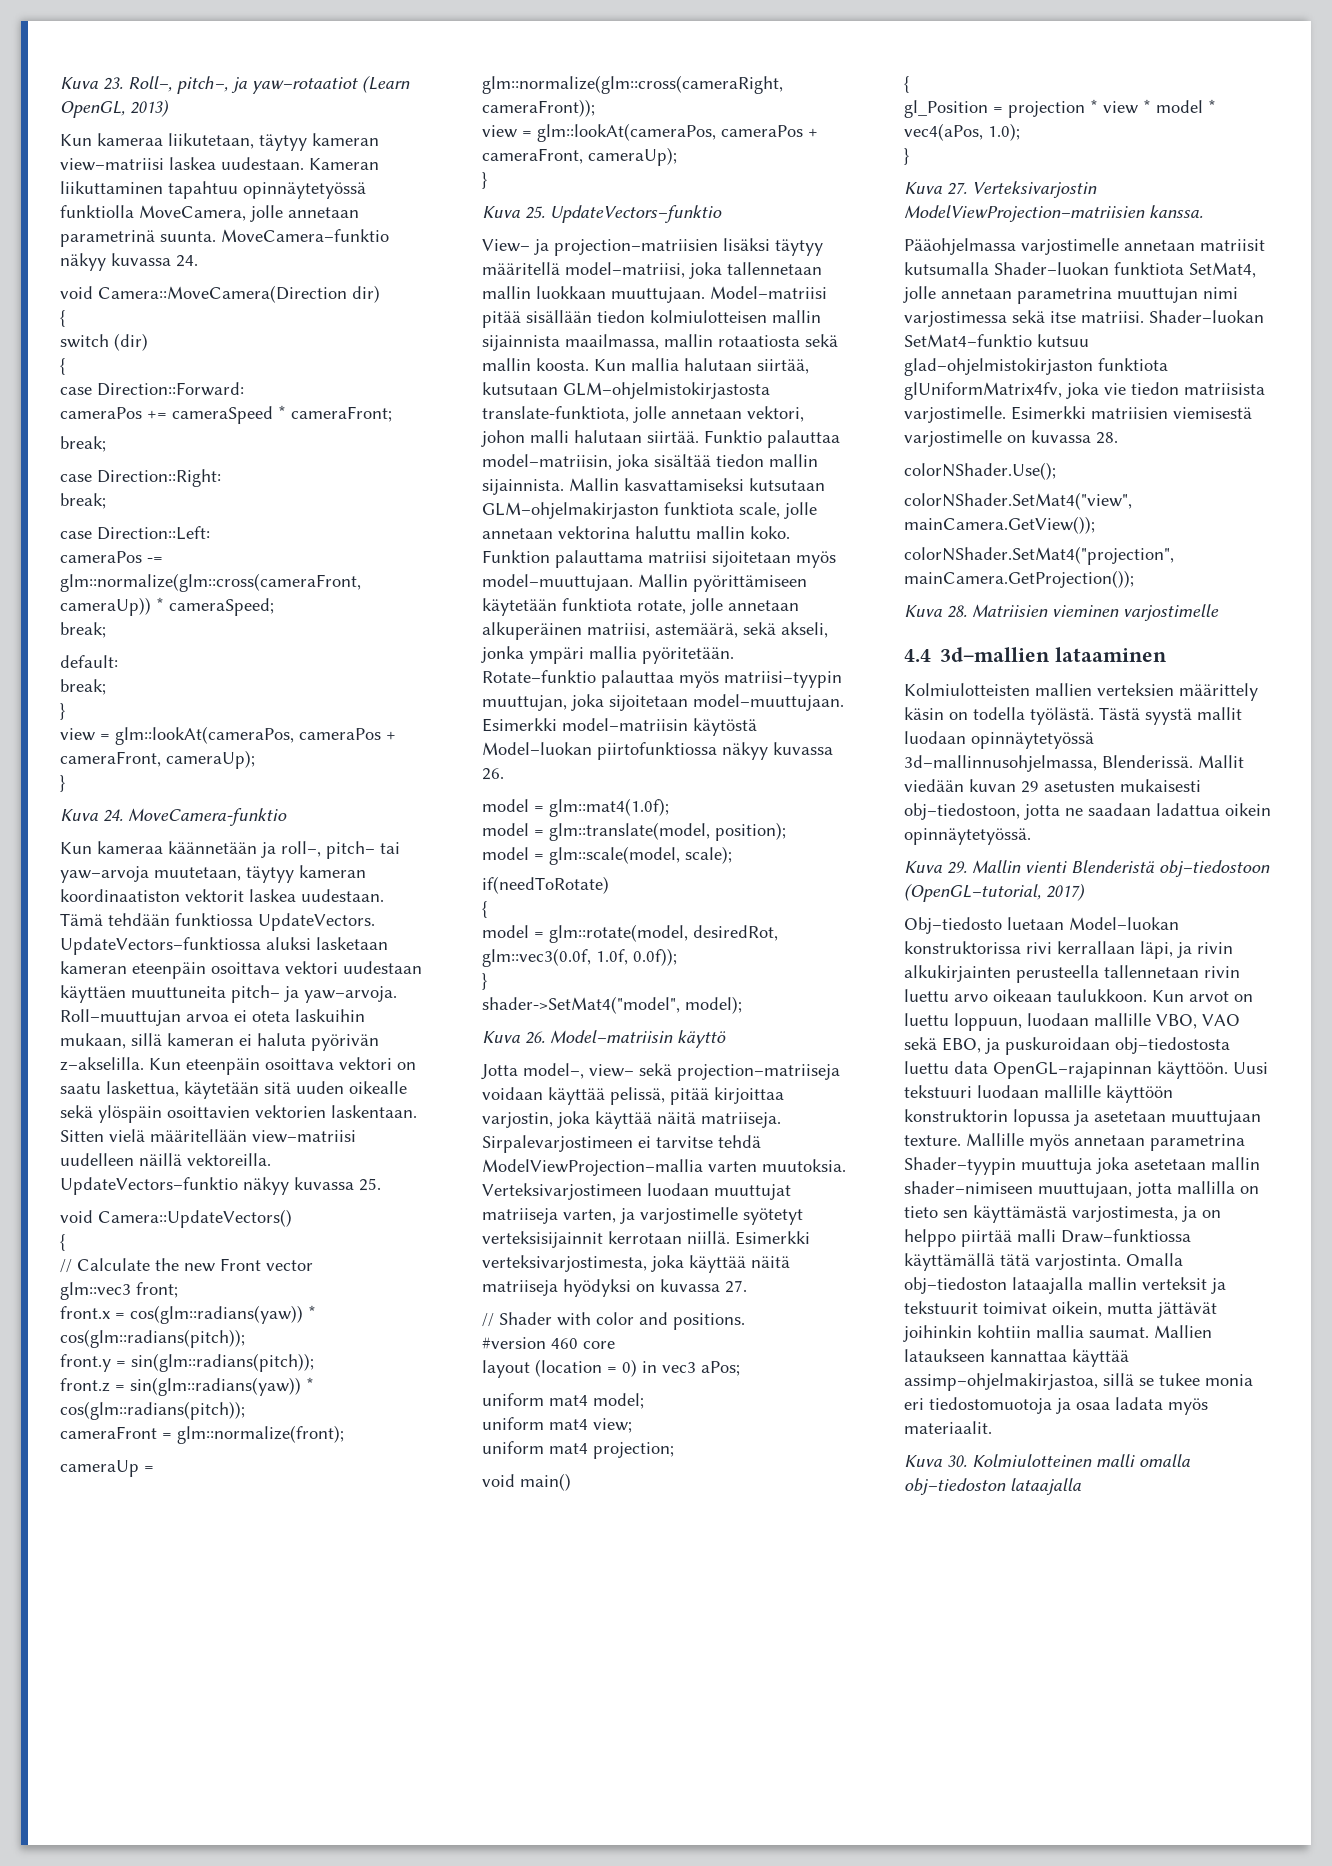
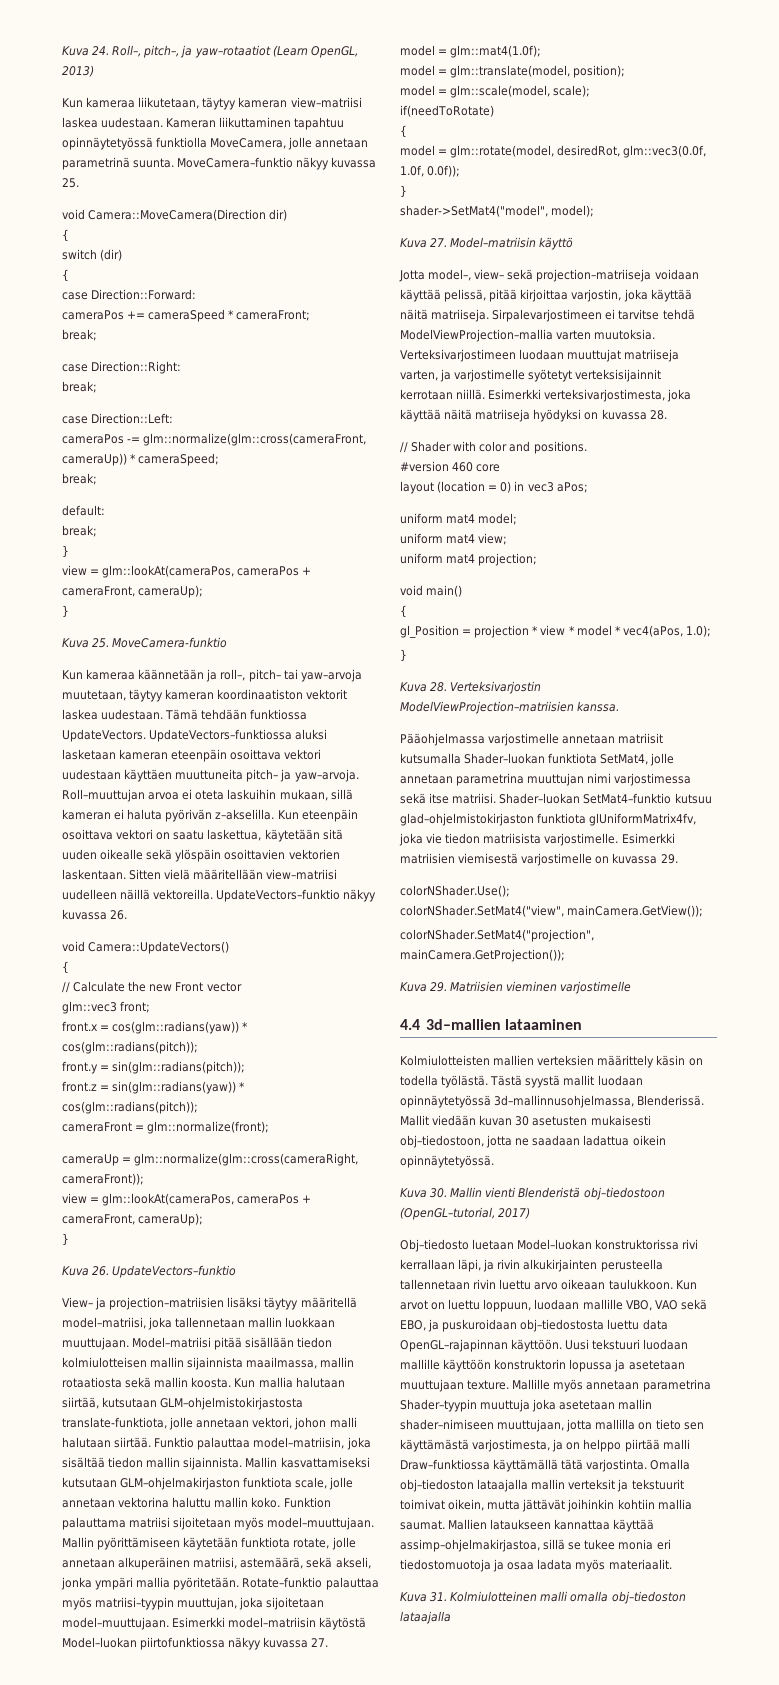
- Kuva 23. Roll–, pitch–, ja yaw–rotaatiot (Learn OpenGL, 2013)
+ Kuva 24. Roll–, pitch–, ja yaw–rotaatiot (Learn OpenGL, 2013)
- MoveCamera–funktio näkyy kuvassa 24.
+ MoveCamera–funktio näkyy kuvassa 25.
- Kuva 24. MoveCamera-funktio
+ Kuva 25. MoveCamera-funktio
- UpdateVectors–funktio näkyy kuvassa 25.
+ UpdateVectors–funktio näkyy kuvassa 26.
- Kuva 25. UpdateVectors–funktio
+ Kuva 26. UpdateVectors–funktio
- Esimerkki model–matriisin käytöstä Model–luokan piirtofunktiossa näkyy kuvassa 26.
+ Esimerkki model–matriisin käytöstä Model–luokan piirtofunktiossa näkyy kuvassa 27.
- Kuva 26. Model–matriisin käyttö
+ Kuva 27. Model–matriisin käyttö
- Esimerkki verteksivarjostimesta, joka käyttää näitä matriiseja hyödyksi on kuvassa 27.
+ Esimerkki verteksivarjostimesta, joka käyttää näitä matriiseja hyödyksi on kuvassa 28.
- Kuva 27. Verteksivarjostin ModelViewProjection–matriisien kanssa.
+ Kuva 28. Verteksivarjostin ModelViewProjection–matriisien kanssa.
- Esimerkki matriisien viemisestä varjostimelle on kuvassa 28.
+ Esimerkki matriisien viemisestä varjostimelle on kuvassa 29.
- Kuva 28. Matriisien vieminen varjostimelle
+ Kuva 29. Matriisien vieminen varjostimelle
- Mallit viedään kuvan 29 asetusten mukaisesti obj–tiedostoon, jotta ne saadaan ladattua oikein opinnäytetyössä.
+ Mallit viedään kuvan 30 asetusten mukaisesti obj–tiedostoon, jotta ne saadaan ladattua oikein opinnäytetyössä.
- Kuva 29. Mallin vienti Blenderistä obj–tiedostoon (OpenGL–tutorial, 2017)
+ Kuva 30. Mallin vienti Blenderistä obj–tiedostoon (OpenGL–tutorial, 2017)
- Kuva 30. Kolmiulotteinen malli omalla obj–tiedoston lataajalla
+ Kuva 31. Kolmiulotteinen malli omalla obj–tiedoston lataajalla

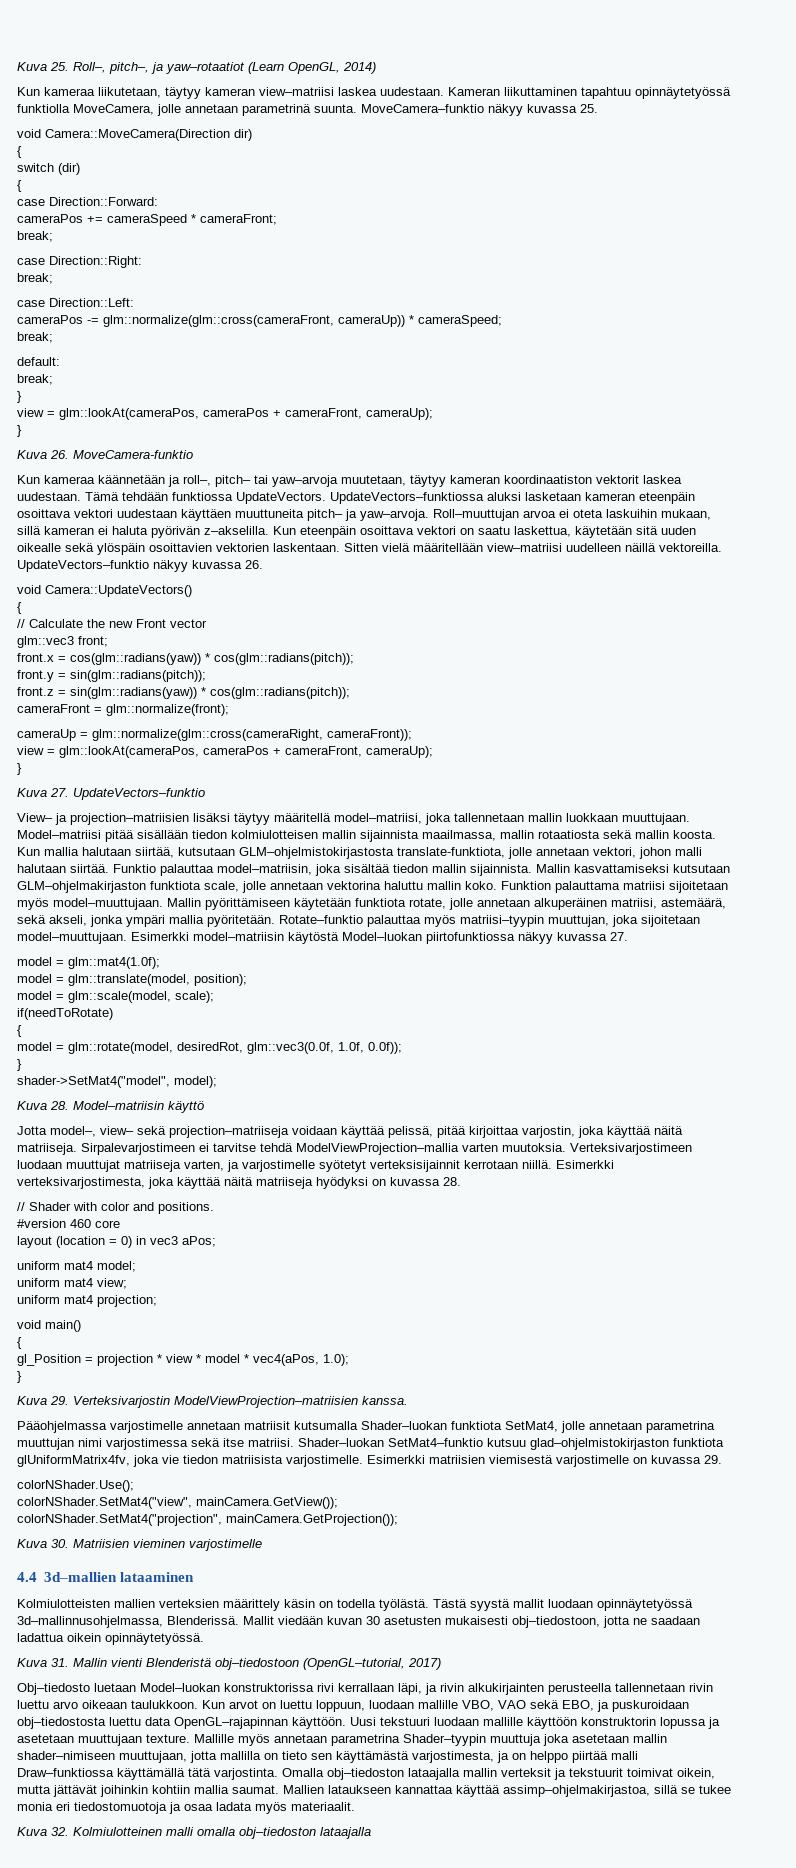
- Kuva 24. Roll–, pitch–, ja yaw–rotaatiot (Learn OpenGL, 2013)
+ Kuva 25. Roll–, pitch–, ja yaw–rotaatiot (Learn OpenGL, 2014)
- Kuva 25. MoveCamera-funktio
+ Kuva 26. MoveCamera-funktio
- Kuva 26. UpdateVectors–funktio
+ Kuva 27. UpdateVectors–funktio
- Kuva 27. Model–matriisin käyttö
+ Kuva 28. Model–matriisin käyttö
- Kuva 28. Verteksivarjostin ModelViewProjection–matriisien kanssa.
+ Kuva 29. Verteksivarjostin ModelViewProjection–matriisien kanssa.
- Kuva 29. Matriisien vieminen varjostimelle
+ Kuva 30. Matriisien vieminen varjostimelle
- Kuva 30. Mallin vienti Blenderistä obj–tiedostoon (OpenGL–tutorial, 2017)
+ Kuva 31. Mallin vienti Blenderistä obj–tiedostoon (OpenGL–tutorial, 2017)
- Kuva 31. Kolmiulotteinen malli omalla obj–tiedoston lataajalla
+ Kuva 32. Kolmiulotteinen malli omalla obj–tiedoston lataajalla

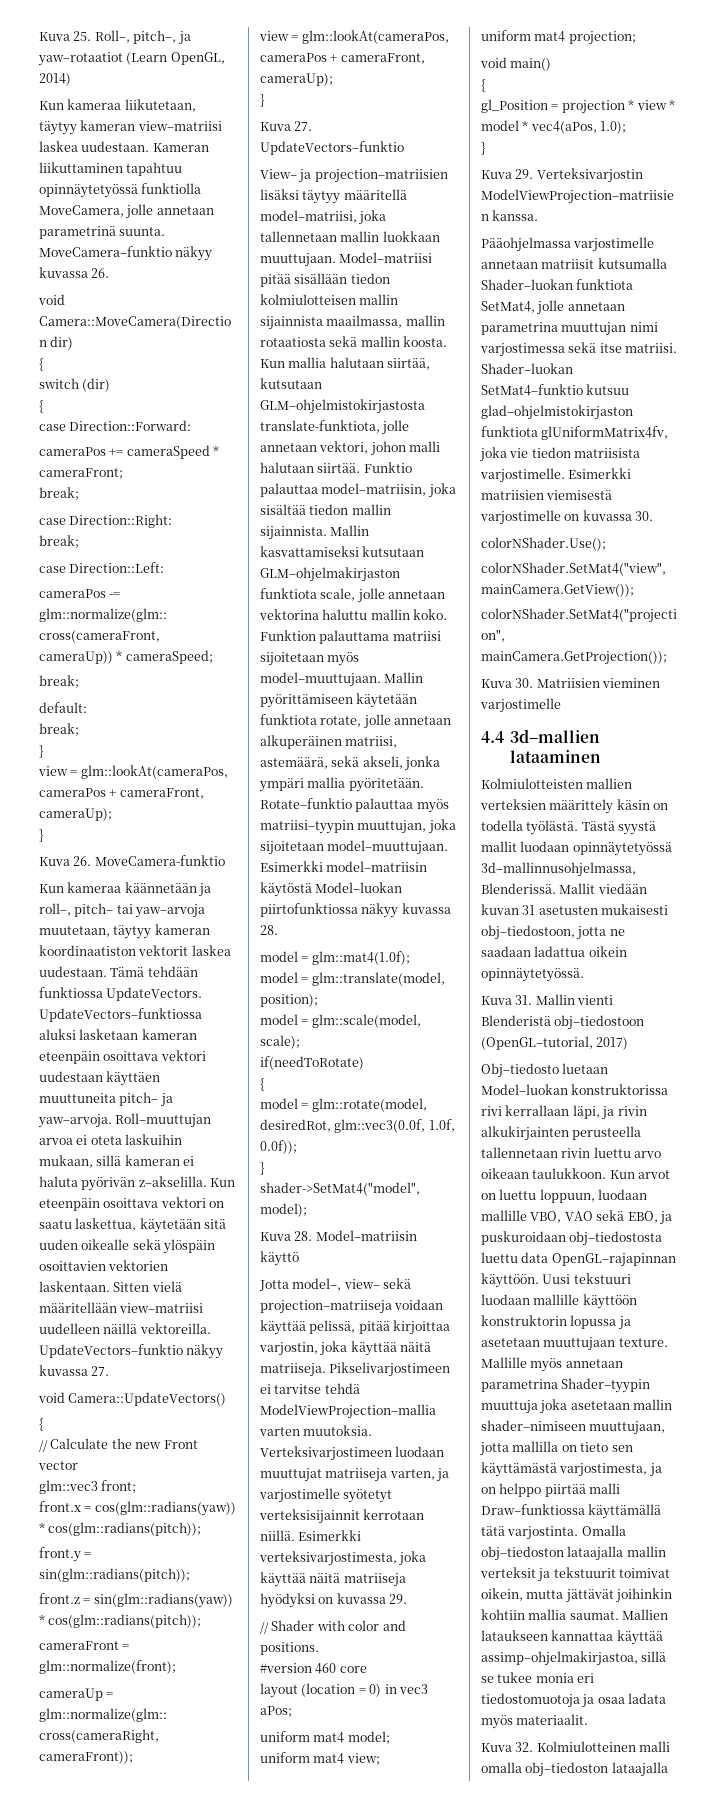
- MoveCamera–funktio näkyy kuvassa 25.
+ MoveCamera–funktio näkyy kuvassa 26.
- UpdateVectors–funktio näkyy kuvassa 26.
+ UpdateVectors–funktio näkyy kuvassa 27.
- Esimerkki model–matriisin käytöstä Model–luokan piirtofunktiossa näkyy kuvassa 27.
+ Esimerkki model–matriisin käytöstä Model–luokan piirtofunktiossa näkyy kuvassa 28.
- Sirpalevarjostimeen ei tarvitse tehdä ModelViewProjection–mallia varten muutoksia.
+ Pikselivarjostimeen ei tarvitse tehdä ModelViewProjection–mallia varten muutoksia.
- Esimerkki verteksivarjostimesta, joka käyttää näitä matriiseja hyödyksi on kuvassa 28.
+ Esimerkki verteksivarjostimesta, joka käyttää näitä matriiseja hyödyksi on kuvassa 29.
- Esimerkki matriisien viemisestä varjostimelle on kuvassa 29.
+ Esimerkki matriisien viemisestä varjostimelle on kuvassa 30.
- Mallit viedään kuvan 30 asetusten mukaisesti obj–tiedostoon, jotta ne saadaan ladattua oikein opinnäytetyössä.
+ Mallit viedään kuvan 31 asetusten mukaisesti obj–tiedostoon, jotta ne saadaan ladattua oikein opinnäytetyössä.

